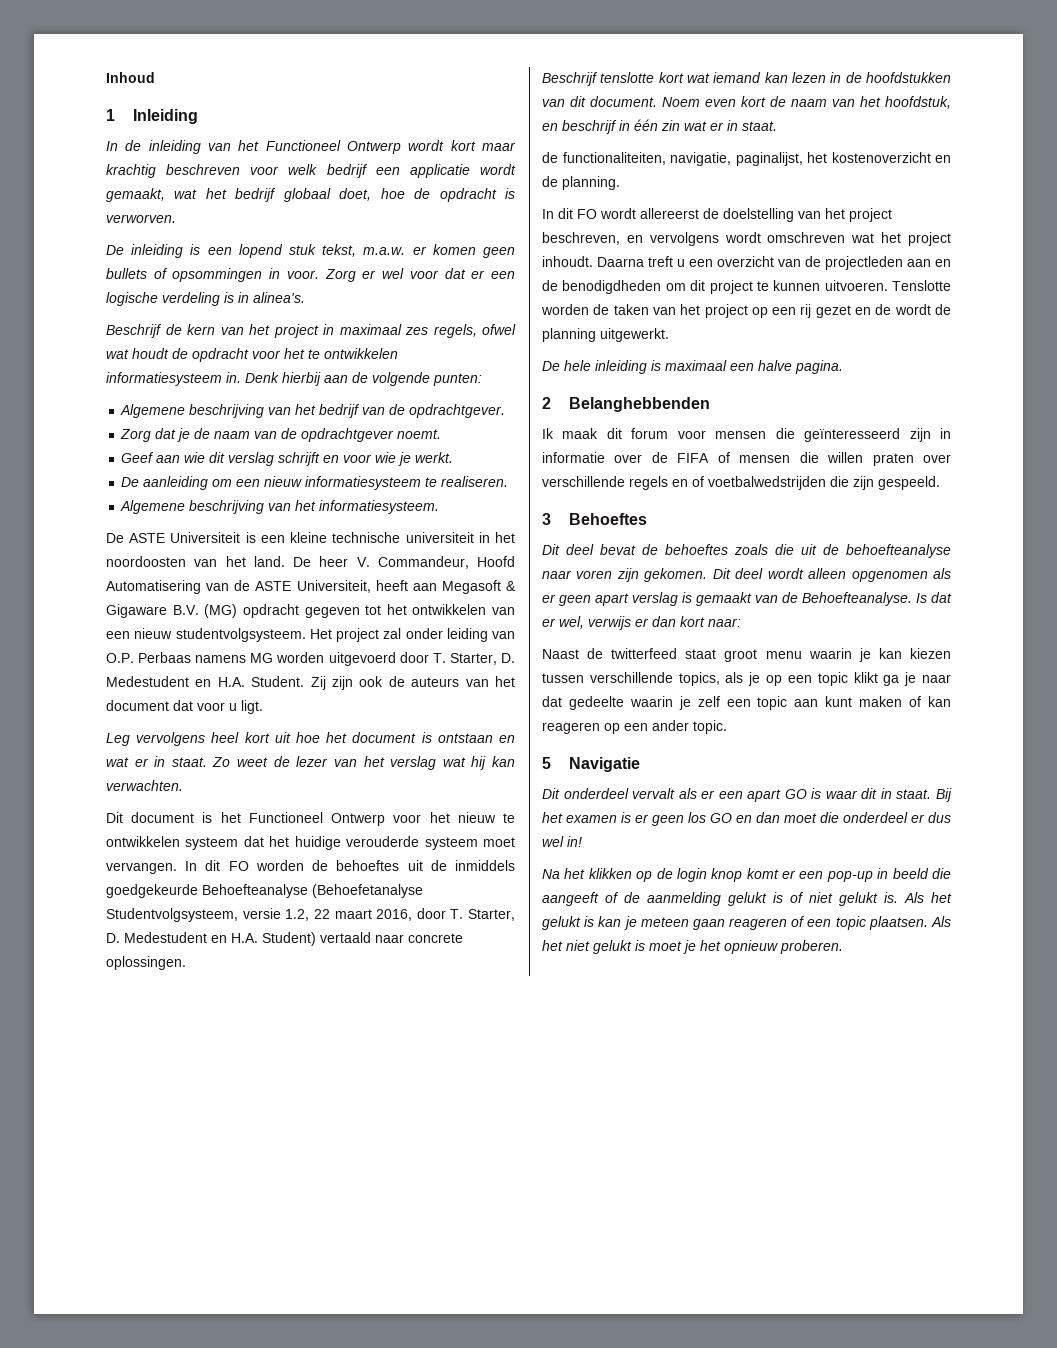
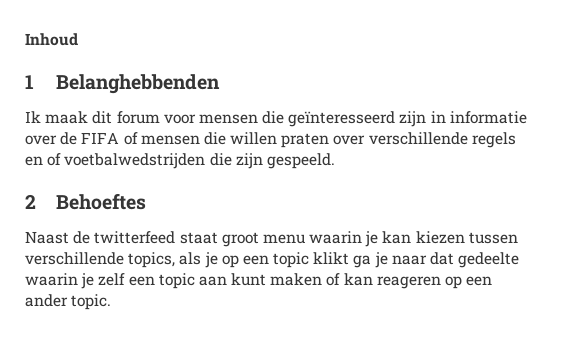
- 1 Inleiding
- In de inleiding van het Functioneel Ontwerp wordt kort maar krachtig beschreven voor welk bedrijf een applicatie wordt gemaakt, wat het bedrijf globaal doet, hoe de opdracht is verworven.
- De inleiding is een lopend stuk tekst, m.a.w. er komen geen bullets of opsommingen in voor. Zorg er wel voor dat er een logische verdeling is in alinea's.
- Beschrijf de kern van het project in maximaal zes regels, ofwel wat houdt de opdracht voor het te ontwikkelen informatiesysteem in. Denk hierbij aan de volgende punten:
- Algemene beschrijving van het bedrijf van de opdrachtgever.
- Zorg dat je de naam van de opdrachtgever noemt.
- Geef aan wie dit verslag schrijft en voor wie je werkt.
- De aanleiding om een nieuw informatiesysteem te realiseren.
- Algemene beschrijving van het informatiesysteem.
- De ASTE Universiteit is een kleine technische universiteit in het noordoosten van het land. De heer V. Commandeur, Hoofd Automatisering van de ASTE Universiteit, heeft aan Megasoft & Gigaware B.V. (MG) opdracht gegeven tot het ontwikkelen van een nieuw studentvolgsysteem. Het project zal onder leiding van O.P. Perbaas namens MG worden uitgevoerd door T. Starter, D. Medestudent en H.A. Student. Zij zijn ook de auteurs van het document dat voor u ligt.
- Leg vervolgens heel kort uit hoe het document is ontstaan en wat er in staat. Zo weet de lezer van het verslag wat hij kan verwachten.
- Dit document is het Functioneel Ontwerp voor het nieuw te ontwikkelen systeem dat het huidige verouderde systeem moet vervangen. In dit FO worden de behoeftes uit de inmiddels goedgekeurde Behoefteanalyse (Behoefetanalyse Studentvolgsysteem, versie 1.2, 22 maart 2016, door T. Starter, D. Medestudent en H.A. Student) vertaald naar concrete oplossingen.
- Beschrijf tenslotte kort wat iemand kan lezen in de hoofdstukken van dit document. Noem even kort de naam van het hoofdstuk, en beschrijf in één zin wat er in staat.
- de functionaliteiten, navigatie, paginalijst, het kostenoverzicht en de planning.
- In dit FO wordt allereerst de doelstelling van het project beschreven, en vervolgens wordt omschreven wat het project inhoudt. Daarna treft u een overzicht van de projectleden aan en de benodigdheden om dit project te kunnen uitvoeren. Tenslotte worden de taken van het project op een rij gezet en de wordt de planning uitgewerkt.
- De hele inleiding is maximaal een halve pagina.
- 2 Belanghebbenden
+ 1 Belanghebbenden
- 3 Behoeftes
+ 2 Behoeftes
- Dit deel bevat de behoeftes zoals die uit de behoefteanalyse naar voren zijn gekomen. Dit deel wordt alleen opgenomen als er geen apart verslag is gemaakt van de Behoefteanalyse. Is dat er wel, verwijs er dan kort naar:
- 5 Navigatie
- Dit onderdeel vervalt als er een apart GO is waar dit in staat. Bij het examen is er geen los GO en dan moet die onderdeel er dus wel in!
- Na het klikken op de login knop komt er een pop-up in beeld die aangeeft of de aanmelding gelukt is of niet gelukt is. Als het gelukt is kan je meteen gaan reageren of een topic plaatsen. Als het niet gelukt is moet je het opnieuw proberen.

